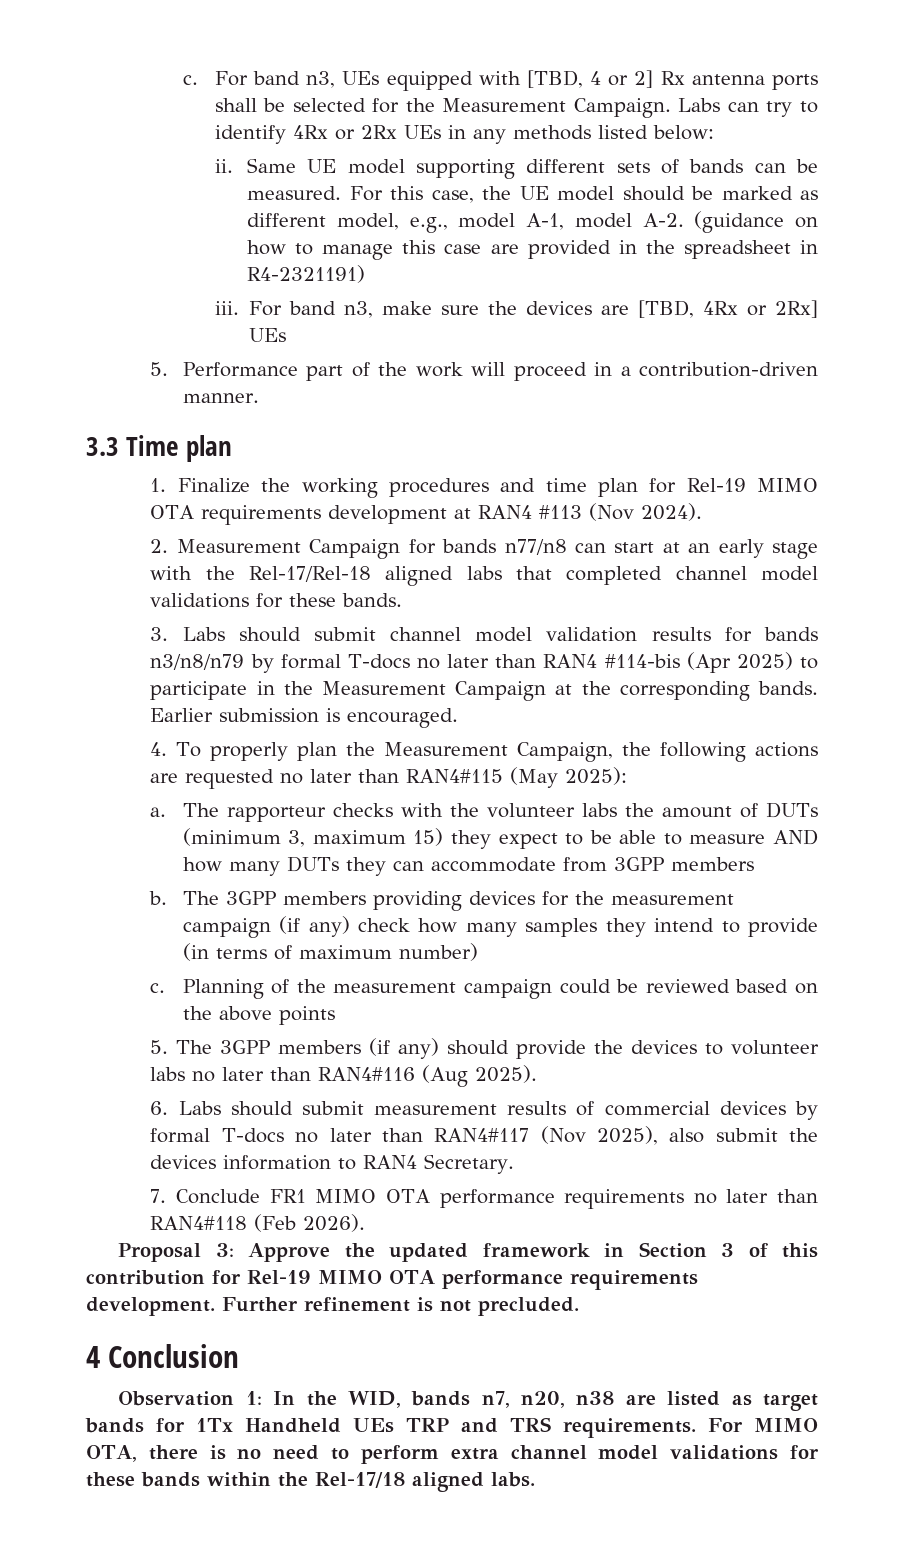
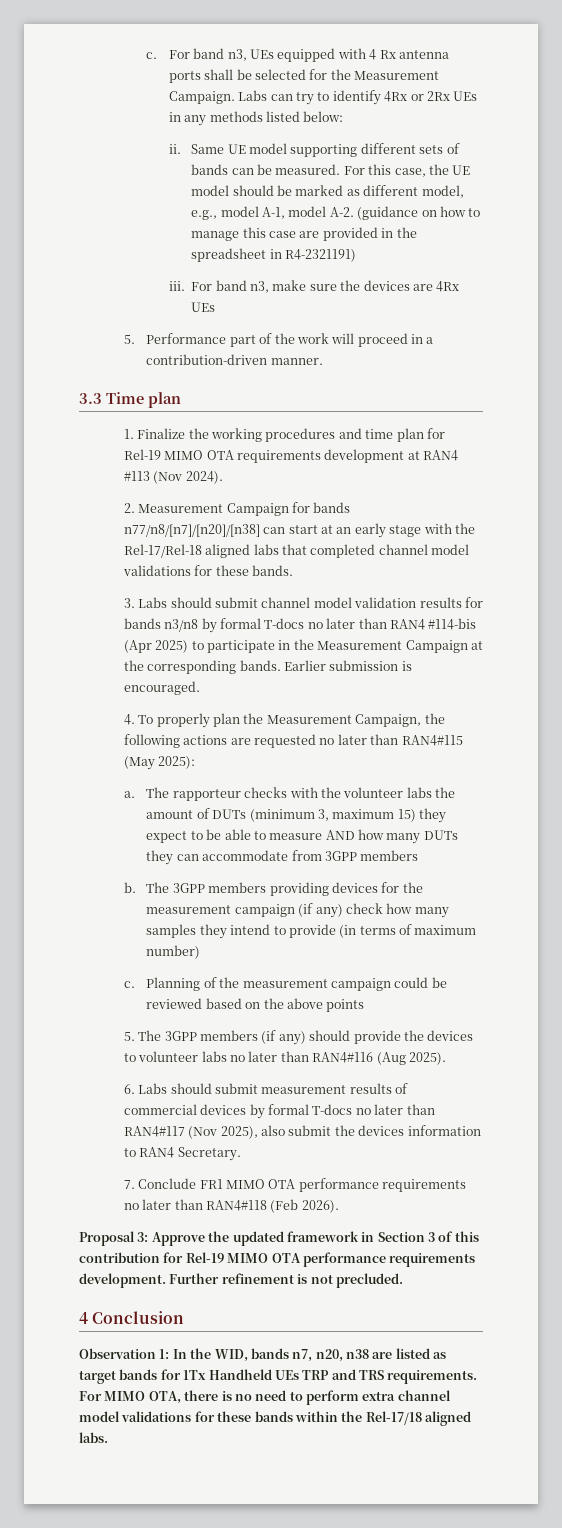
- For band n3, UEs equipped with [TBD, 4 or 2] Rx antenna ports shall be selected for the Measurement Campaign.
+ For band n3, UEs equipped with 4 Rx antenna ports shall be selected for the Measurement Campaign.
- For band n3, make sure the devices are [TBD, 4Rx or 2Rx] UEs
+ For band n3, make sure the devices are 4Rx UEs
- 2. Measurement Campaign for bands n77/n8 can start at an early stage with the Rel-17/Rel-18 aligned labs that completed channel model validations for these bands.
+ 2. Measurement Campaign for bands n77/n8/[n7]/[n20]/[n38] can start at an early stage with the Rel-17/Rel-18 aligned labs that completed channel model validations for these bands.
- 3. Labs should submit channel model validation results for bands n3/n8/n79 by formal T-docs no later than RAN4 #114-bis (Apr 2025) to participate in the Measurement Campaign at the corresponding bands.
+ 3. Labs should submit channel model validation results for bands n3/n8 by formal T-docs no later than RAN4 #114-bis (Apr 2025) to participate in the Measurement Campaign at the corresponding bands.

